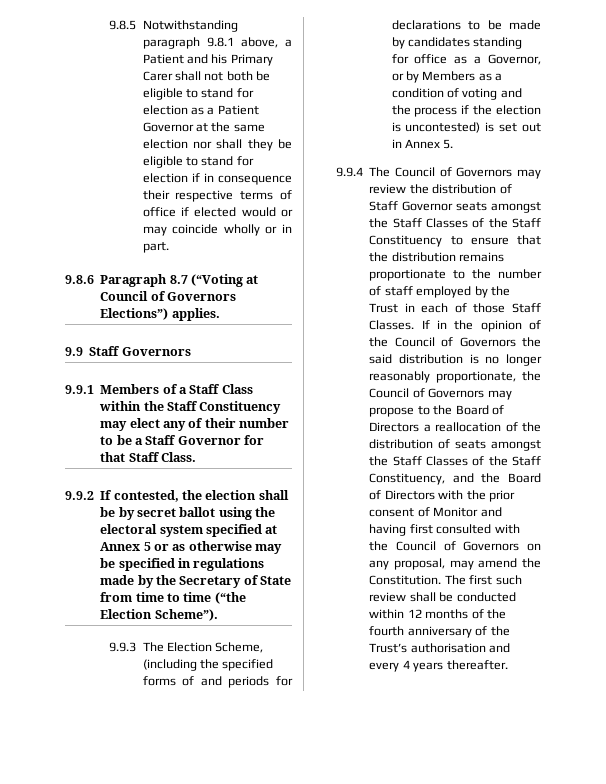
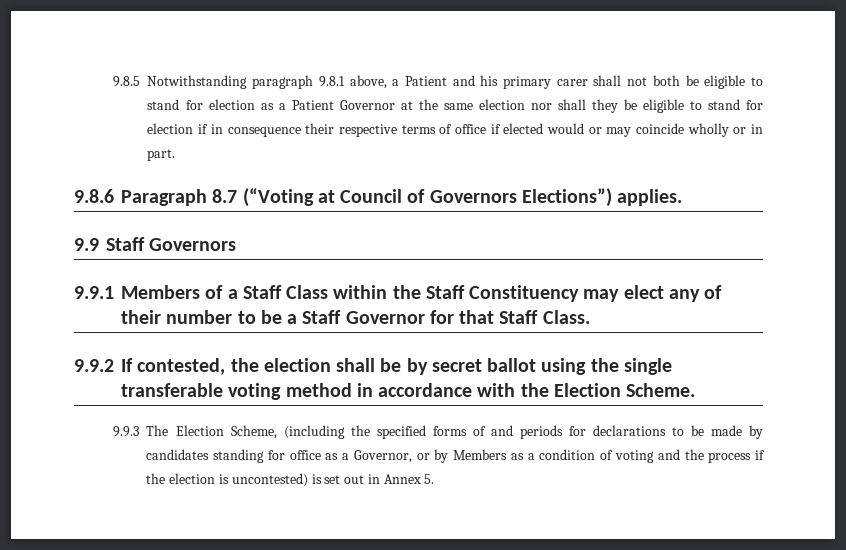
- 9.8.5 Notwithstanding paragraph 9.8.1 above, a Patient and his Primary Carer shall not both be eligible to stand for election as a Patient Governor at the same election nor shall they be eligible to stand for election if in consequence their respective terms of office if elected would or may coincide wholly or in part.
+ 9.8.5 Notwithstanding paragraph 9.8.1 above, a Patient and his primary carer shall not both be eligible to stand for election as a Patient Governor at the same election nor shall they be eligible to stand for election if in consequence their respective terms of office if elected would or may coincide wholly or in part.
- 9.9.2 If contested, the election shall be by secret ballot using the electoral system specified at Annex 5 or as otherwise may be specified in regulations made by the Secretary of State from time to time (“the Election Scheme”).
+ 9.9.2 If contested, the election shall be by secret ballot using the single transferable voting method in accordance with the Election Scheme.
- 9.9.4 The Council of Governors may review the distribution of Staff Governor seats amongst the Staff Classes of the Staff Constituency to ensure that the distribution remains proportionate to the number of staff employed by the Trust in each of those Staff Classes. If in the opinion of the Council of Governors the said distribution is no longer reasonably proportionate, the Council of Governors may propose to the Board of Directors a reallocation of the distribution of seats amongst the Staff Classes of the Staff Constituency, and the Board of Directors with the prior consent of Monitor and having first consulted with the Council of Governors on any proposal, may amend the Constitution. The first such review shall be conducted within 12 months of the fourth anniversary of the Trust’s authorisation and every 4 years thereafter.

